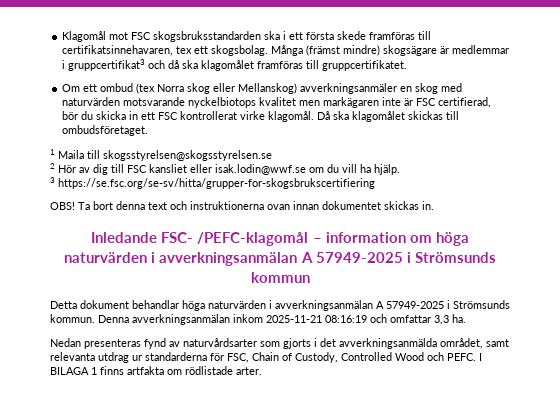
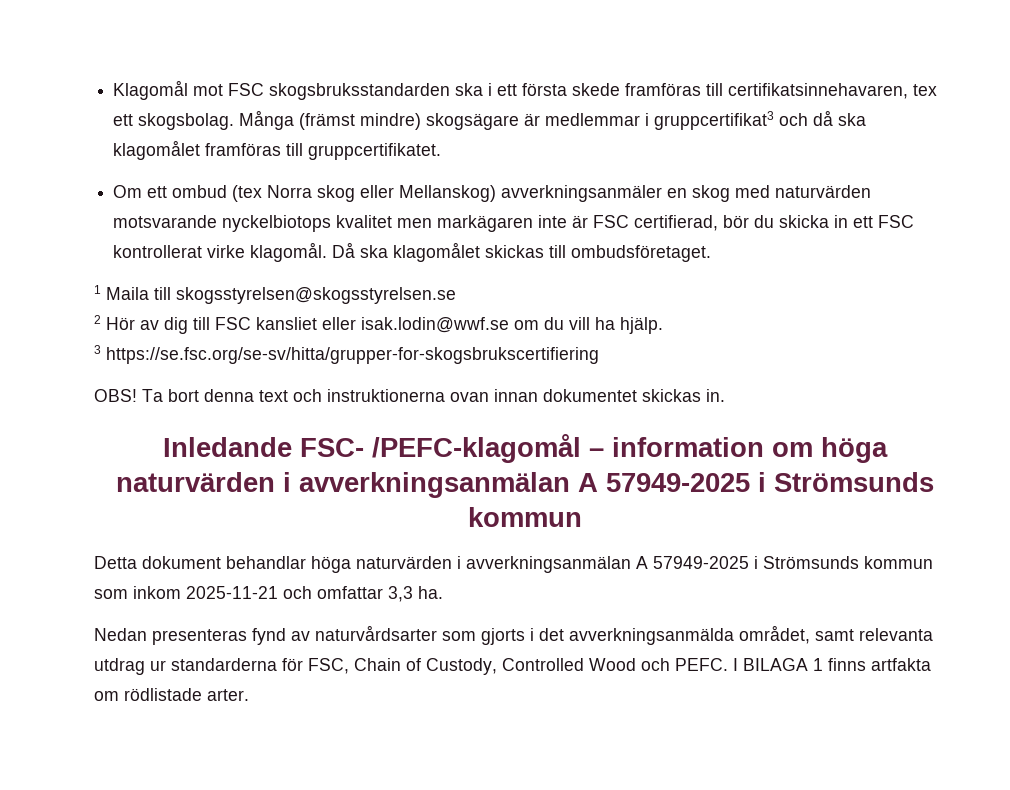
- Detta dokument behandlar höga naturvärden i avverkningsanmälan A 57949-2025 i Strömsunds kommun. Denna avverkningsanmälan inkom 2025-11-21 08:16:19 och omfattar 3,3 ha.
+ Detta dokument behandlar höga naturvärden i avverkningsanmälan A 57949-2025 i Strömsunds kommun som inkom 2025-11-21 och omfattar 3,3 ha.

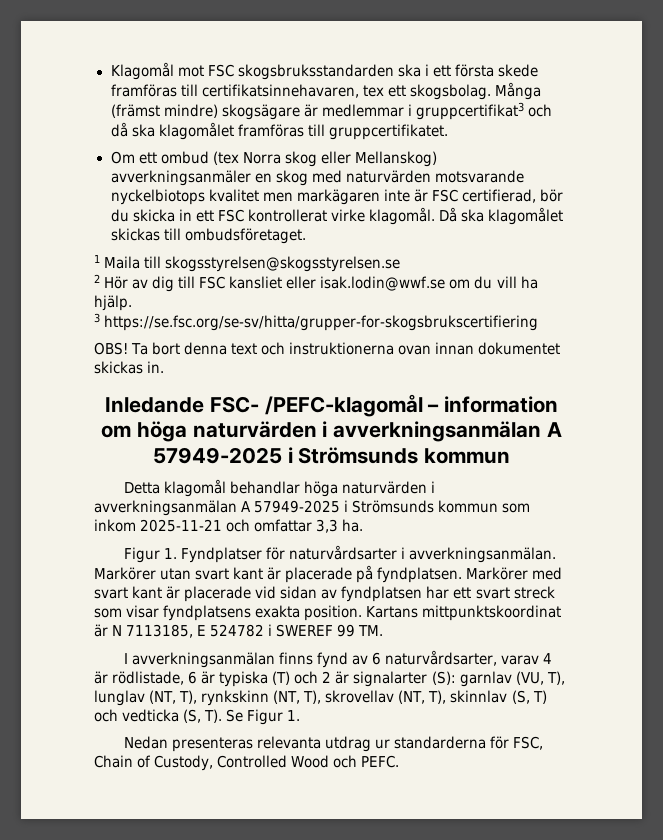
- Detta dokument behandlar höga naturvärden i avverkningsanmälan A 57949-2025 i Strömsunds kommun som inkom 2025-11-21 och omfattar 3,3 ha.
+ Detta klagomål behandlar höga naturvärden i avverkningsanmälan A 57949-2025 i Strömsunds kommun som inkom 2025-11-21 och omfattar 3,3 ha.
- Nedan presenteras fynd av naturvårdsarter som gjorts i det avverkningsanmälda området, samt relevanta utdrag ur standarderna för FSC, Chain of Custody, Controlled Wood och PEFC. I BILAGA 1 finns artfakta om rödlistade arter.
+ Figur 1. Fyndplatser för naturvårdsarter i avverkningsanmälan. Markörer utan svart kant är placerade på fyndplatsen. Markörer med svart kant är placerade vid sidan av fyndplatsen har ett svart streck som visar fyndplatsens exakta position. Kartans mittpunktskoordinat är N 7113185, E 524782 i SWEREF 99 TM.
+ I avverkningsanmälan finns fynd av 6 naturvårdsarter, varav 4 är rödlistade, 6 är typiska (T) och 2 är signalarter (S): garnlav (VU, T), lunglav (NT, T), rynkskinn (NT, T), skrovellav (NT, T), skinnlav (S, T) och vedticka (S, T). Se Figur 1.
+ Nedan presenteras relevanta utdrag ur standarderna för FSC, Chain of Custody, Controlled Wood och PEFC.

